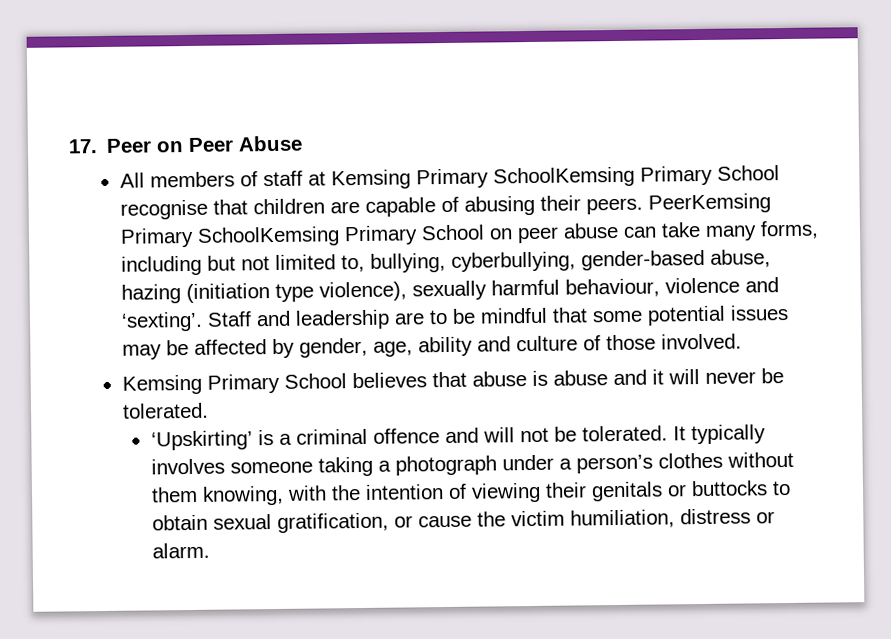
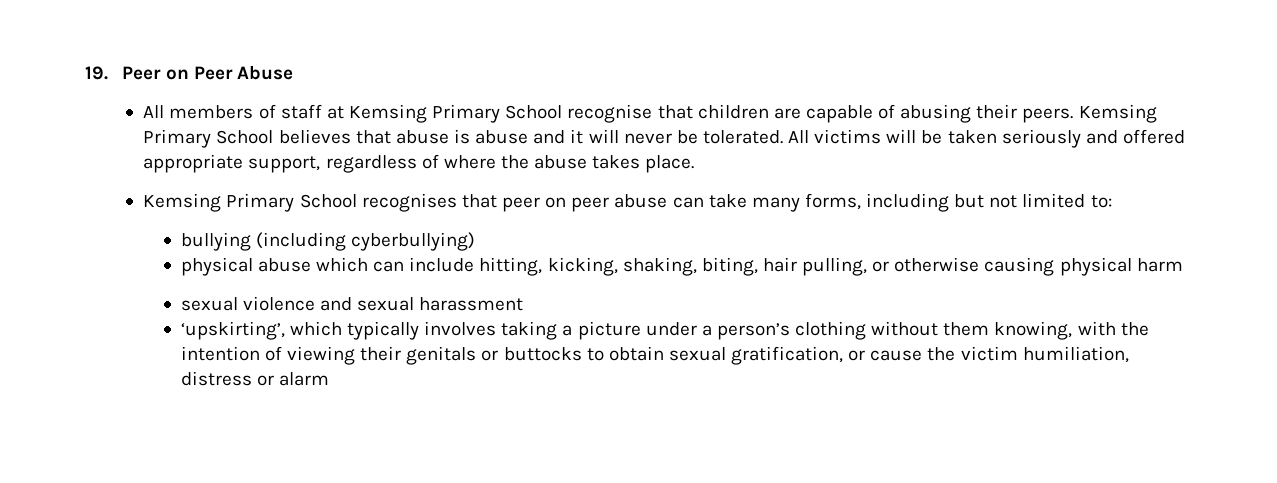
- 17. Peer on Peer Abuse
+ 19. Peer on Peer Abuse
- All members of staff at Kemsing Primary SchoolKemsing Primary School recognise that children are capable of abusing their peers. PeerKemsing Primary SchoolKemsing Primary School on peer abuse can take many forms, including but not limited to, bullying, cyberbullying, gender-based abuse, hazing (initiation type violence), sexually harmful behaviour, violence and ‘sexting’. Staff and leadership are to be mindful that some potential issues may be affected by gender, age, ability and culture of those involved.
- Kemsing Primary School believes that abuse is abuse and it will never be tolerated.
- ‘Upskirting’ is a criminal offence and will not be tolerated. It typically involves someone taking a photograph under a person’s clothes without them knowing, with the intention of viewing their genitals or buttocks to obtain sexual gratification, or cause the victim humiliation, distress or alarm.
+ All members of staff at Kemsing Primary School recognise that children are capable of abusing their peers. Kemsing Primary School believes that abuse is abuse and it will never be tolerated. All victims will be taken seriously and offered appropriate support, regardless of where the abuse takes place.
+ Kemsing Primary School recognises that peer on peer abuse can take many forms, including but not limited to:
+ bullying (including cyberbullying)
+ physical abuse which can include hitting, kicking, shaking, biting, hair pulling, or otherwise causing physical harm
+ sexual violence and sexual harassment
+ ‘upskirting’, which typically involves taking a picture under a person’s clothing without them knowing, with the intention of viewing their genitals or buttocks to obtain sexual gratification, or cause the victim humiliation, distress or alarm

